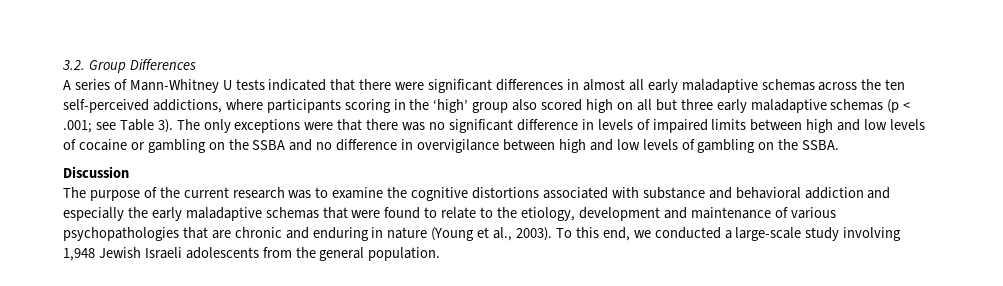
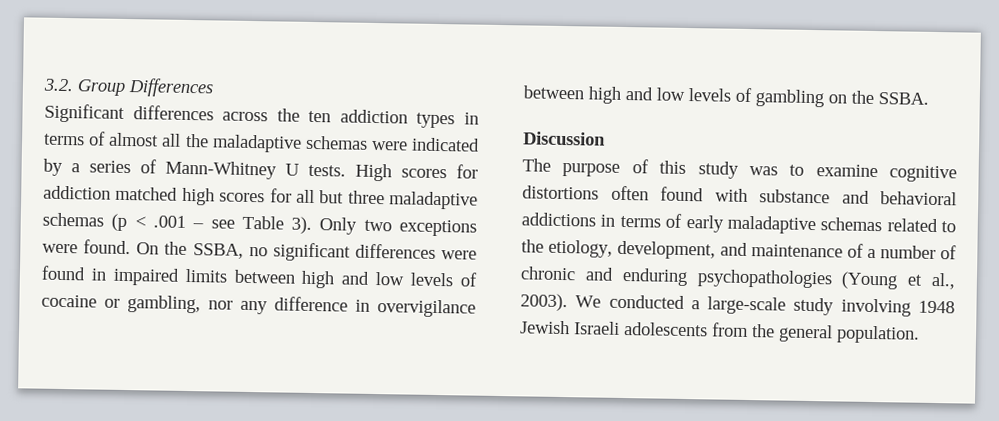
- A series of Mann-Whitney U tests indicated that there were significant differences in almost all early maladaptive schemas across the ten self-perceived addictions, where participants scoring in the ‘high’ group also scored high on all but three early maladaptive schemas (p < .001; see Table 3).
+ Significant differences across the ten addiction types in terms of almost all the maladaptive schemas were indicated by a series of Mann-Whitney U tests. High scores for addiction matched high scores for all but three maladaptive schemas (p < .001 – see Table 3).
- The only exceptions were that there was no significant difference in levels of impaired limits between high and low levels of cocaine or gambling on the SSBA and no difference in overvigilance between high and low levels of gambling on the SSBA.
+ Only two exceptions were found. On the SSBA, no significant differences were found in impaired limits between high and low levels of cocaine or gambling, nor any difference in overvigilance between high and low levels of gambling on the SSBA.
- The purpose of the current research was to examine the cognitive distortions associated with substance and behavioral addiction and especially the early maladaptive schemas that were found to relate to the etiology, development and maintenance of various psychopathologies that are chronic and enduring in nature (Young et al., 2003).
+ The purpose of this study was to examine cognitive distortions often found with substance and behavioral addictions in terms of early maladaptive schemas related to the etiology, development, and maintenance of a number of chronic and enduring psychopathologies (Young et al., 2003).
- To this end, we conducted a large-scale study involving 1,948 Jewish Israeli adolescents from the general population.
+ We conducted a large-scale study involving 1948 Jewish Israeli adolescents from the general population.

